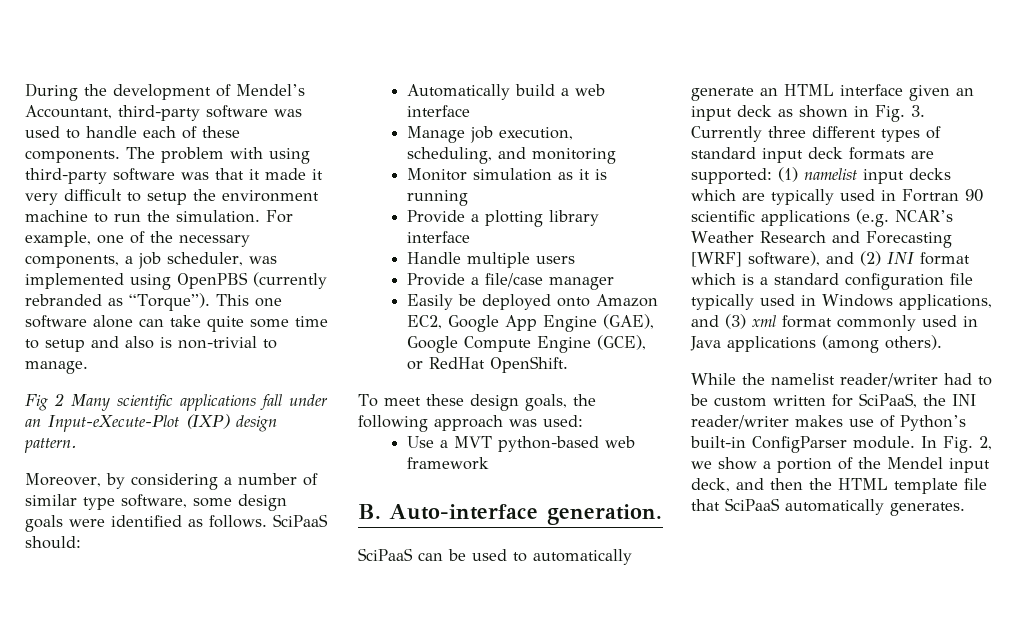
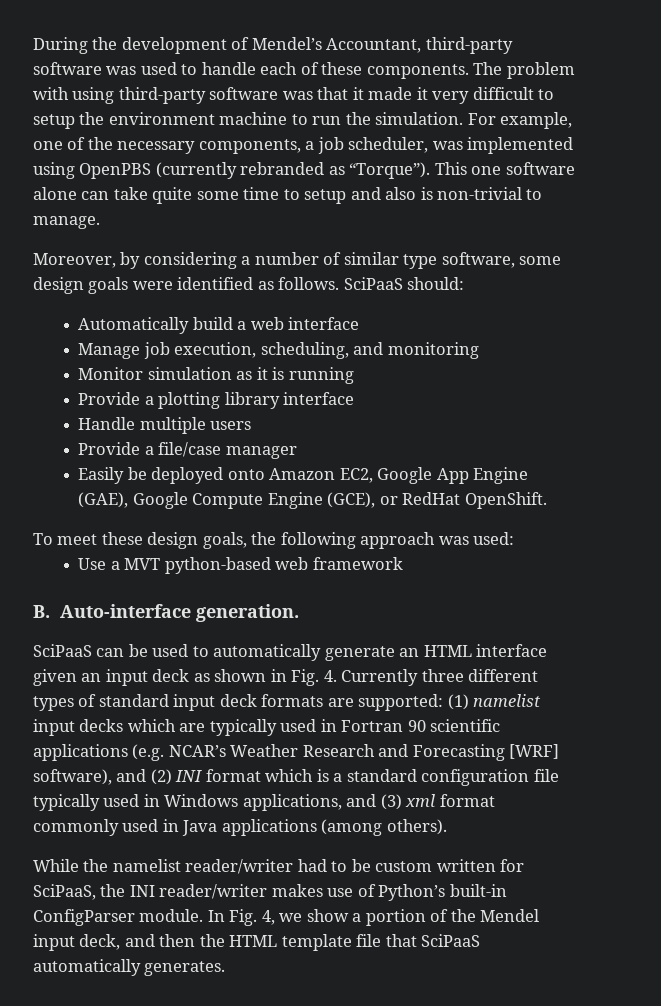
- Fig 2 Many scientific applications fall under an Input-eXecute-Plot (IXP) design pattern.
- SciPaaS can be used to automatically generate an HTML interface given an input deck as shown in Fig. 3. Currently three different types of standard input deck formats are supported:
+ SciPaaS can be used to automatically generate an HTML interface given an input deck as shown in Fig. 4. Currently three different types of standard input deck formats are supported:
- In Fig. 2, we show a portion of the Mendel input deck, and then the HTML template file that SciPaaS automatically generates.
+ In Fig. 4, we show a portion of the Mendel input deck, and then the HTML template file that SciPaaS automatically generates.

